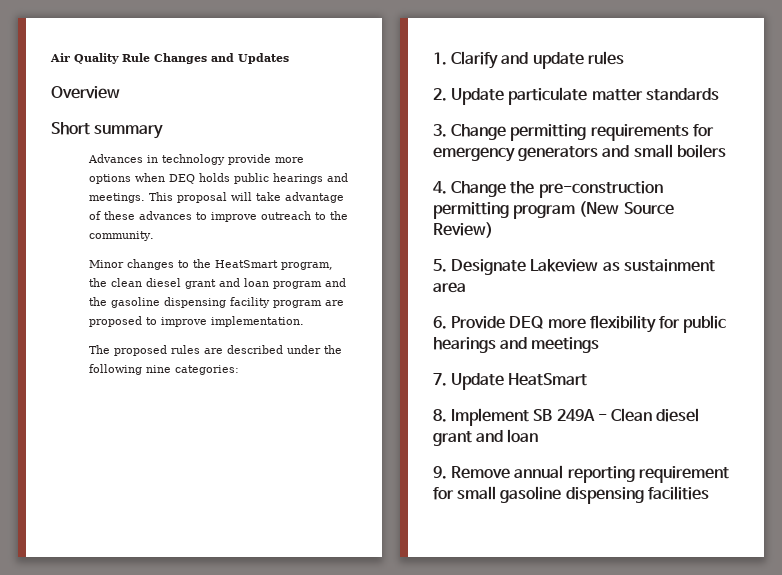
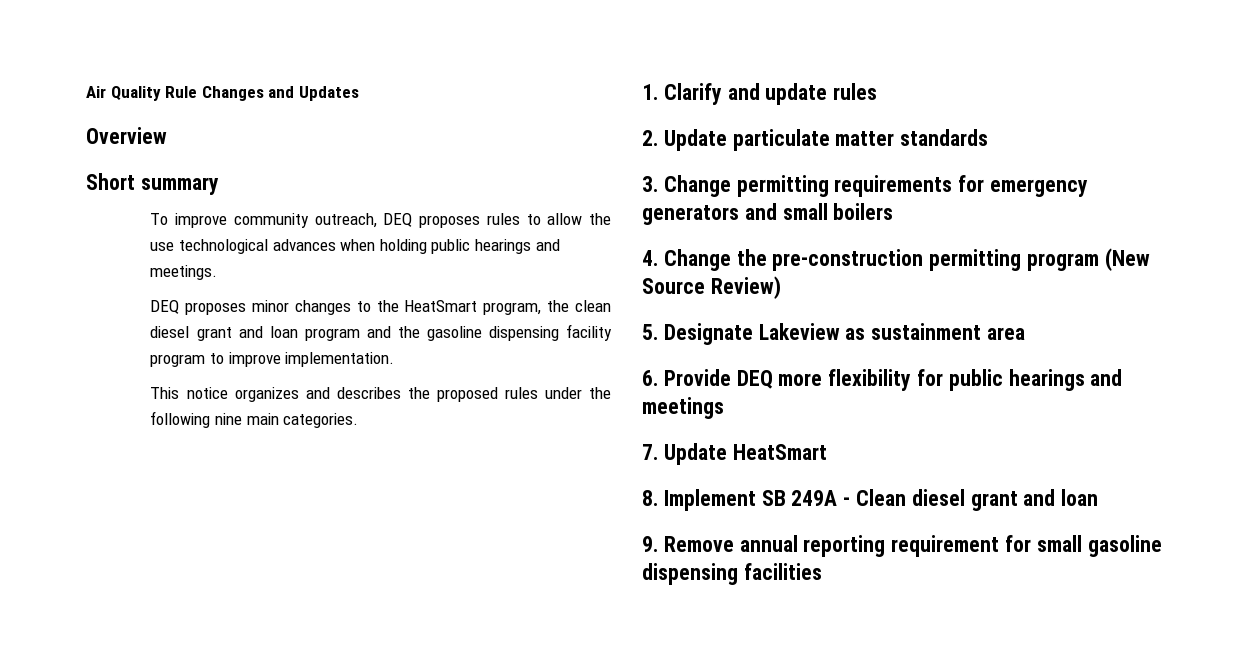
- Advances in technology provide more options when DEQ holds public hearings and meetings. This proposal will take advantage of these advances to improve outreach to the community.
- Minor changes to the HeatSmart program, the clean diesel grant and loan program and the gasoline dispensing facility program are proposed to improve implementation.
+ To improve community outreach, DEQ proposes rules to allow the use technological advances when holding public hearings and meetings.
+ DEQ proposes minor changes to the HeatSmart program, the clean diesel grant and loan program and the gasoline dispensing facility program to improve implementation.
- The proposed rules are described under the following nine categories:
+ This notice organizes and describes the proposed rules under the following nine main categories.

